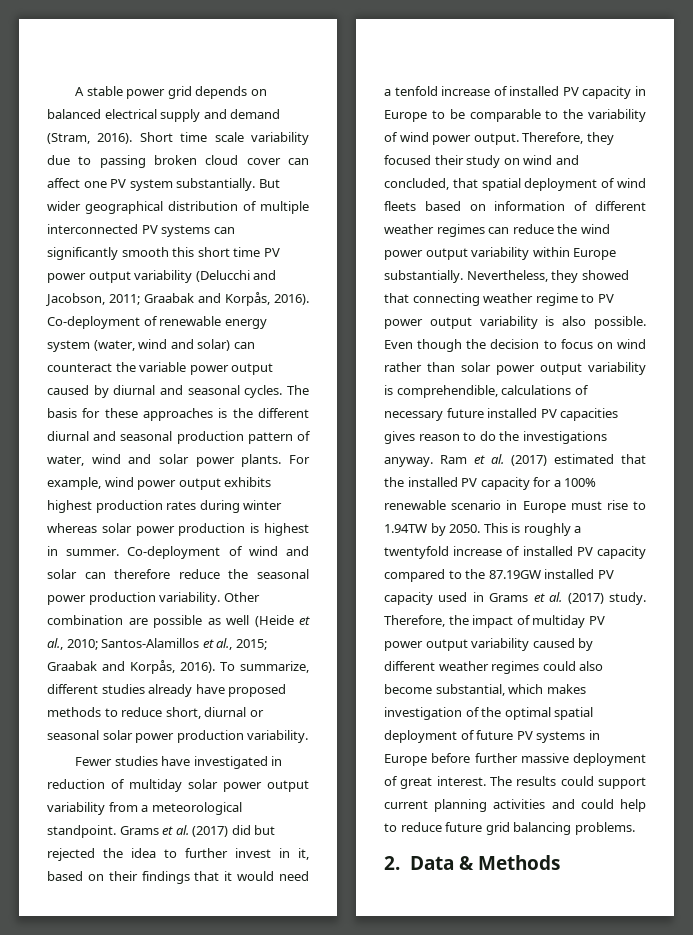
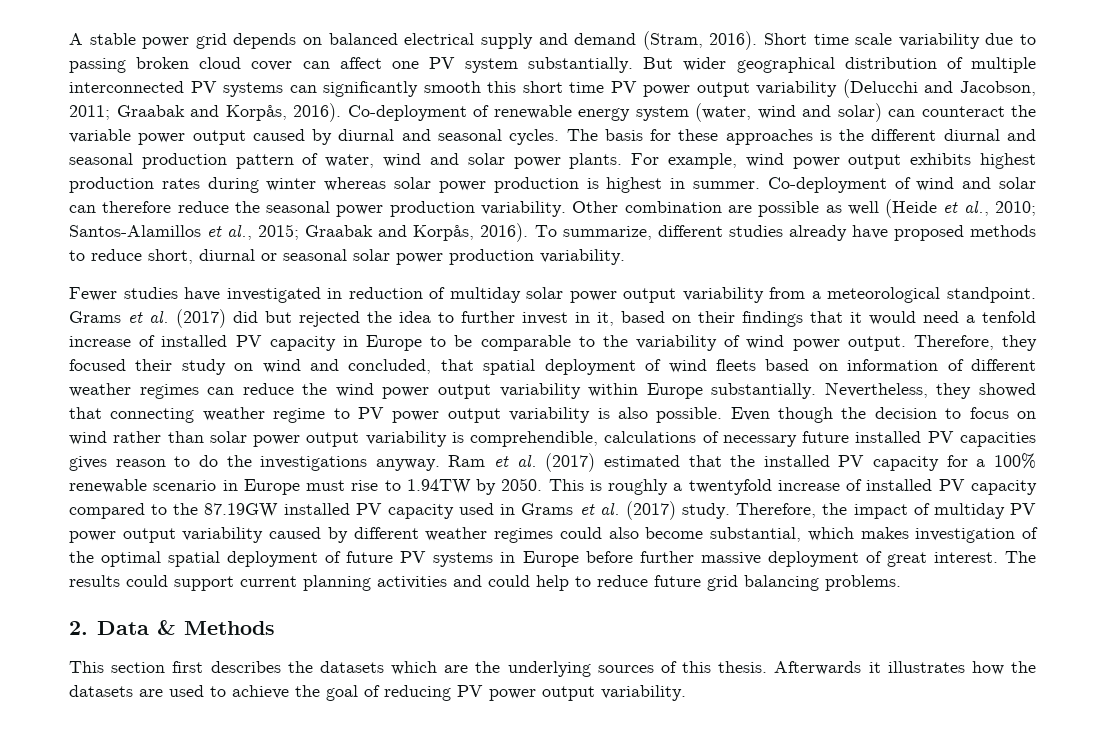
+ This section first describes the datasets which are the underlying sources of this thesis. Afterwards it illustrates how the datasets are used to achieve the goal of reducing PV power output variability.

